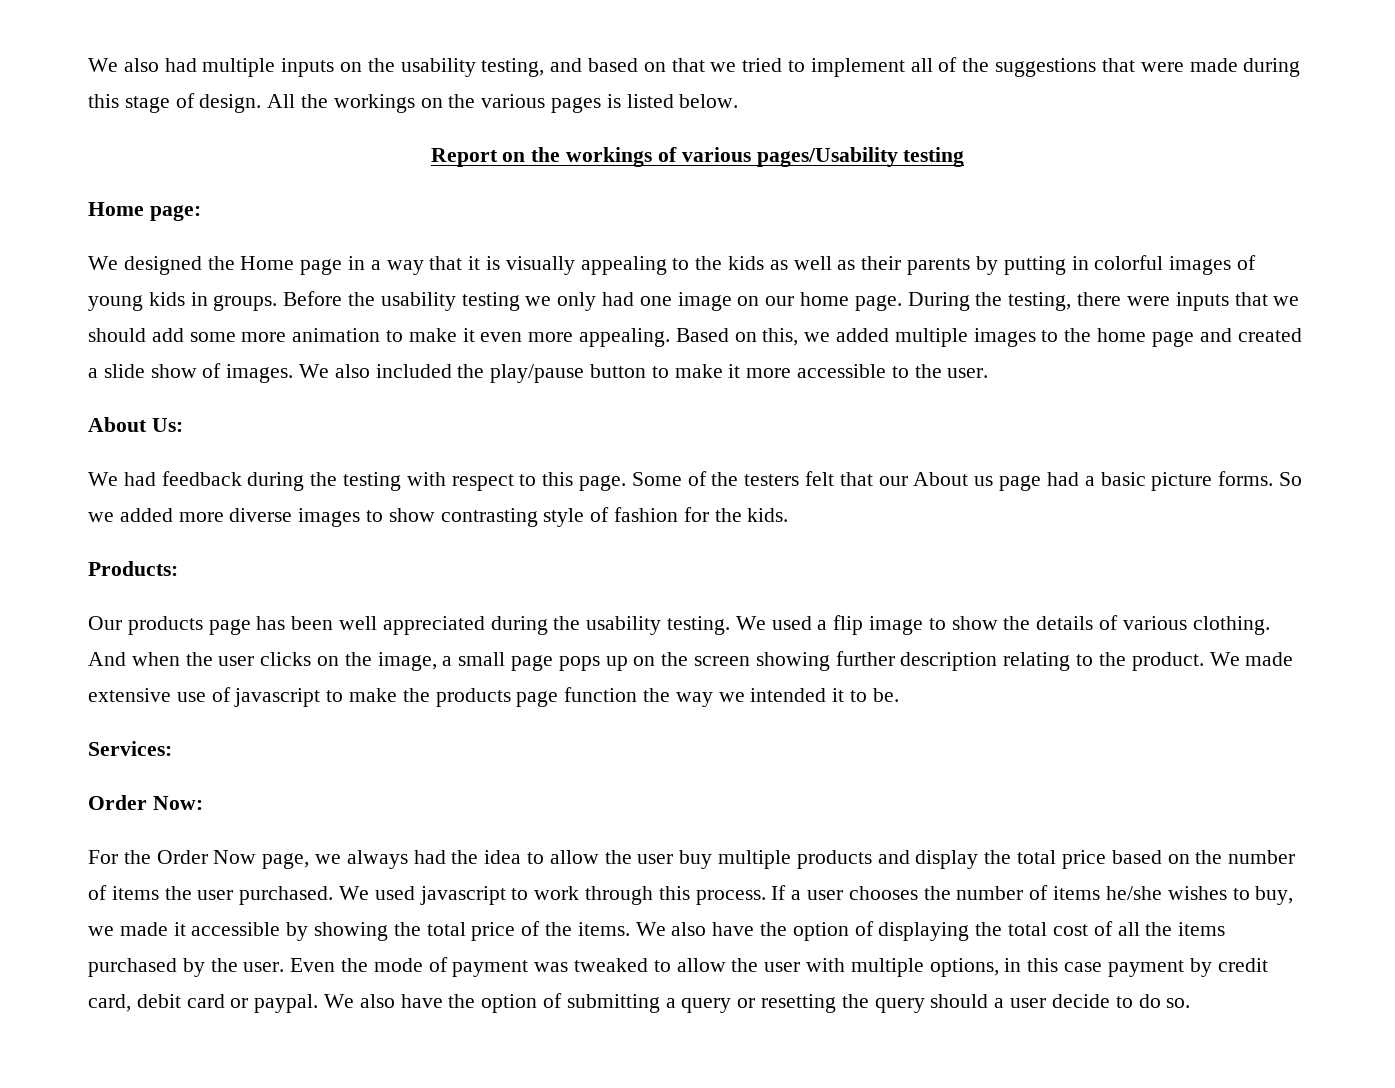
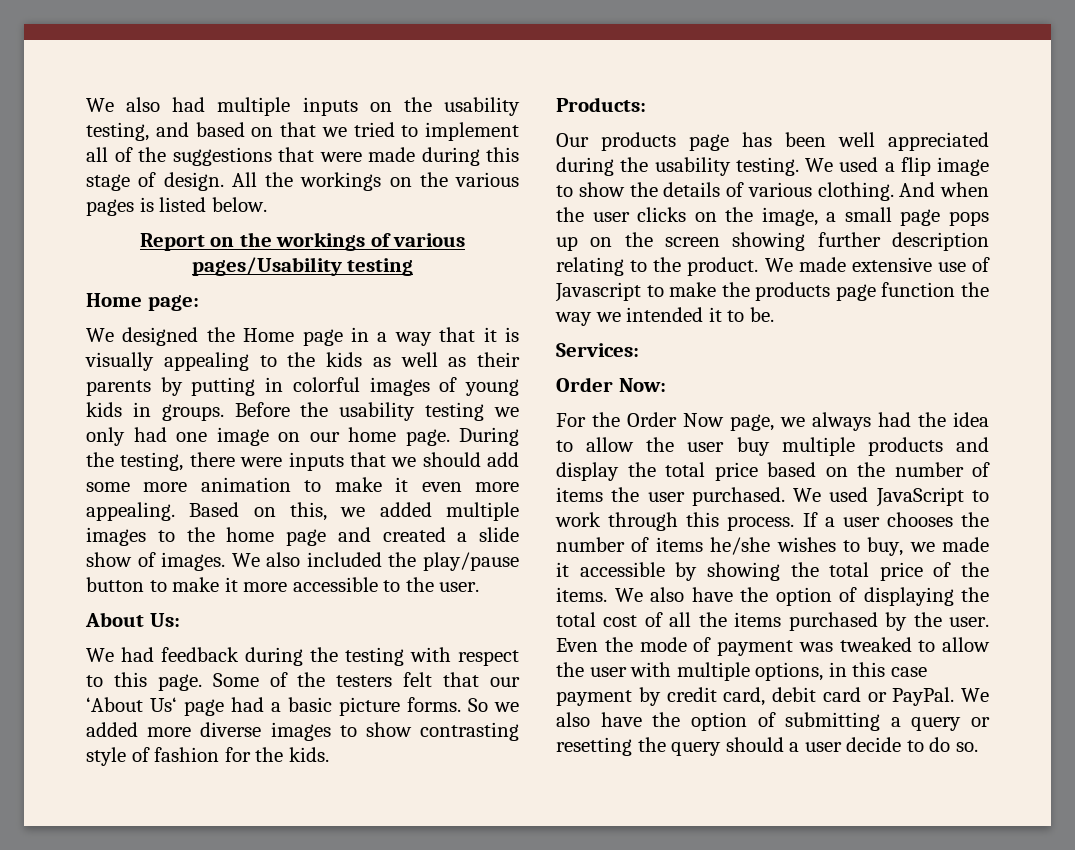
- Some of the testers felt that our About us page had a basic picture forms.
+ Some of the testers felt that our ‘About Us‘ page had a basic picture forms.
- We made extensive use of javascript to make the products page function the way we intended it to be.
+ We made extensive use of Javascript to make the products page function the way we intended it to be.
- We used javascript to work through this process.
+ We used JavaScript to work through this process.
- Even the mode of payment was tweaked to allow the user with multiple options, in this case payment by credit card, debit card or paypal.
+ Even the mode of payment was tweaked to allow the user with multiple options, in this case payment by credit card, debit card or PayPal.

